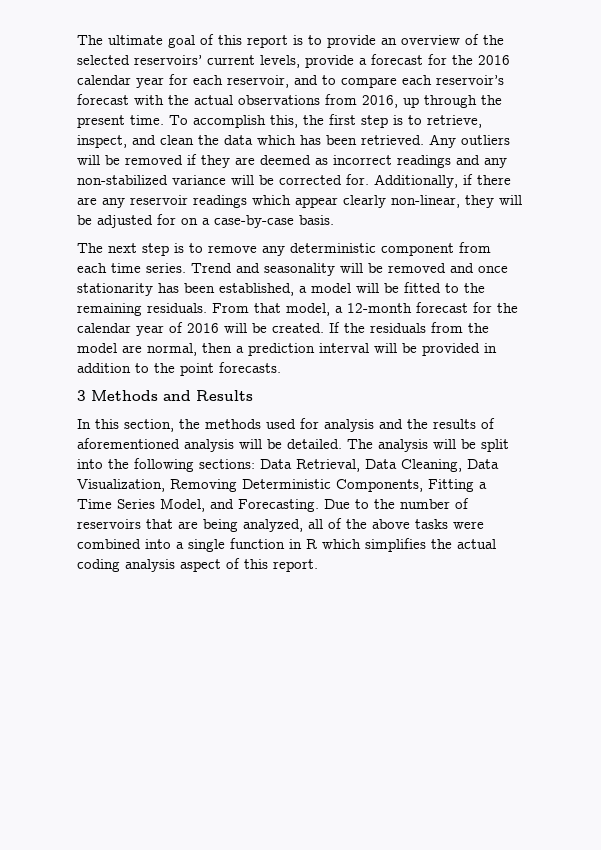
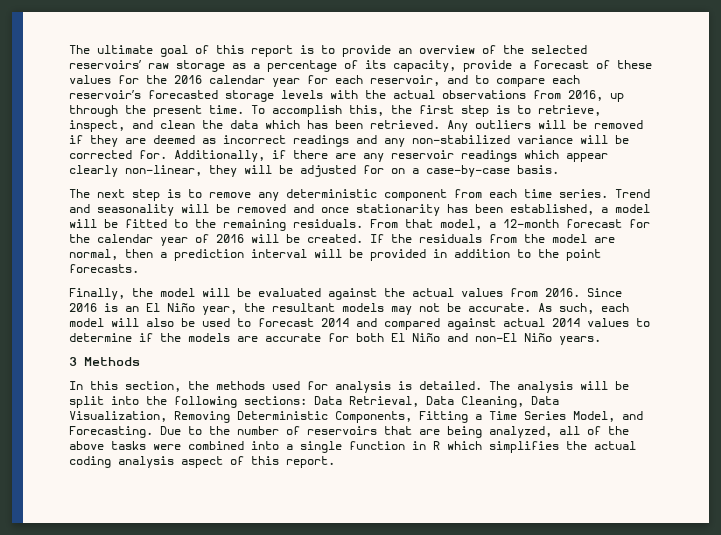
- The ultimate goal of this report is to provide an overview of the selected reservoirs’ current levels, provide a forecast for the 2016 calendar year for each reservoir, and to compare each reservoir’s forecast with the actual observations from 2016, up through the present time.
+ The ultimate goal of this report is to provide an overview of the selected reservoirs’ raw storage as a percentage of its capacity, provide a forecast of these values for the 2016 calendar year for each reservoir, and to compare each reservoir’s forecasted storage levels with the actual observations from 2016, up through the present time.
+ Finally, the model will be evaluated against the actual values from 2016. Since 2016 is an El Niño year, the resultant models may not be accurate. As such, each model will also be used to forecast 2014 and compared against actual 2014 values to determine if the models are accurate for both El Niño and non-El Niño years.
- 3 Methods and Results
+ 3 Methods
- In this section, the methods used for analysis and the results of aforementioned analysis will be detailed.
+ In this section, the methods used for analysis is detailed.

